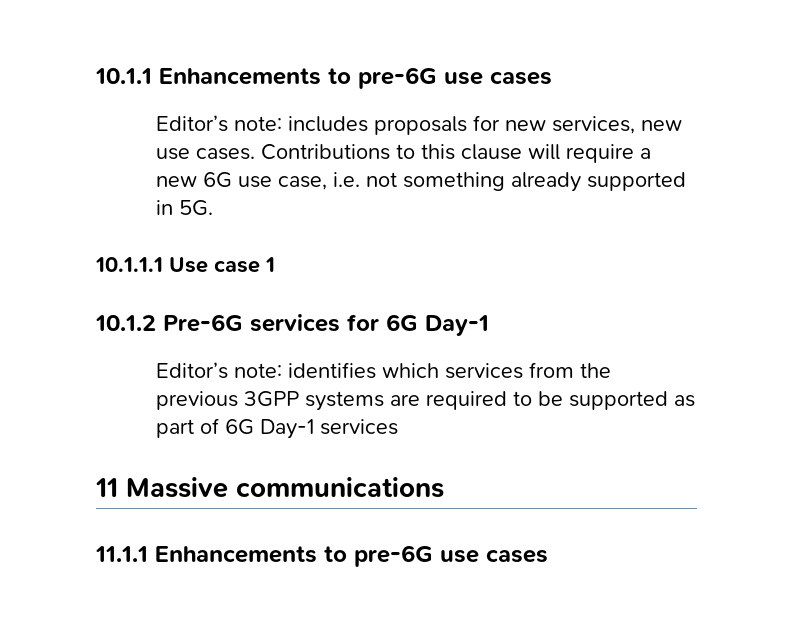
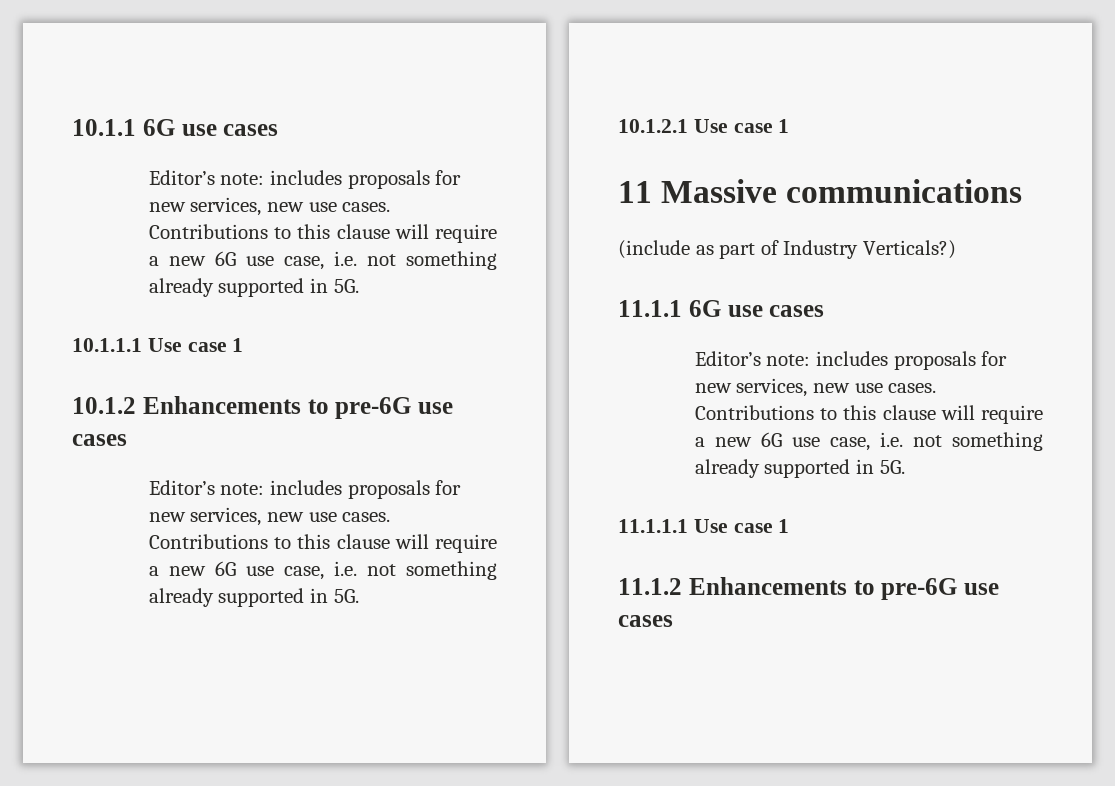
- 10.1.1 Enhancements to pre-6G use cases
+ 10.1.1 6G use cases
- 10.1.2 Pre-6G services for 6G Day-1
- Editor’s note: identifies which services from the previous 3GPP systems are required to be supported as part of 6G Day-1 services
+ 10.1.2 Enhancements to pre-6G use cases
+ Editor’s note: includes proposals for new services, new use cases. Contributions to this clause will require a new 6G use case, i.e. not something already supported in 5G.
+ 10.1.2.1 Use case 1
  11 Massive communications
- 11.1.1 Enhancements to pre-6G use cases
+ (include as part of Industry Verticals?)
+ 11.1.1 6G use cases
+ Editor’s note: includes proposals for new services, new use cases. Contributions to this clause will require a new 6G use case, i.e. not something already supported in 5G.
+ 11.1.1.1 Use case 1
+ 11.1.2 Enhancements to pre-6G use cases

